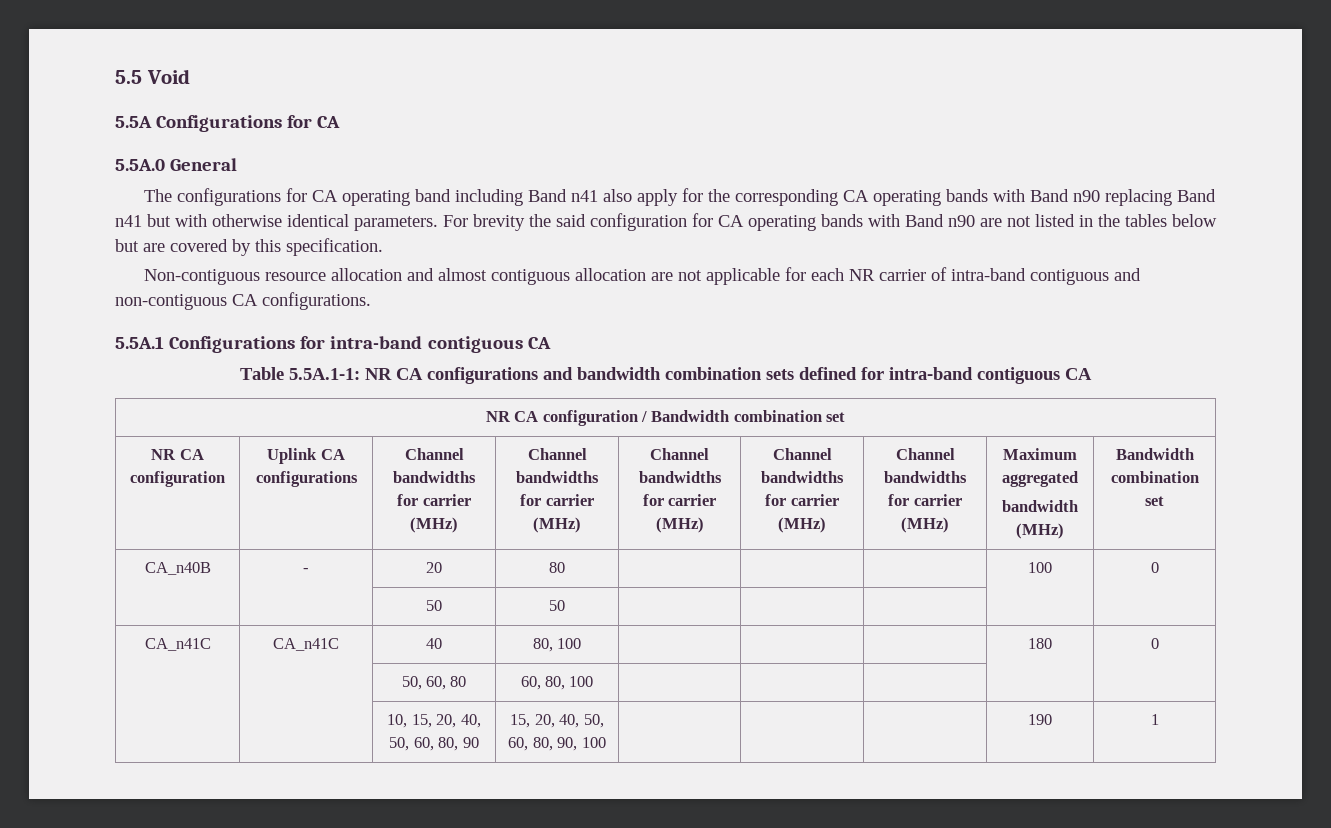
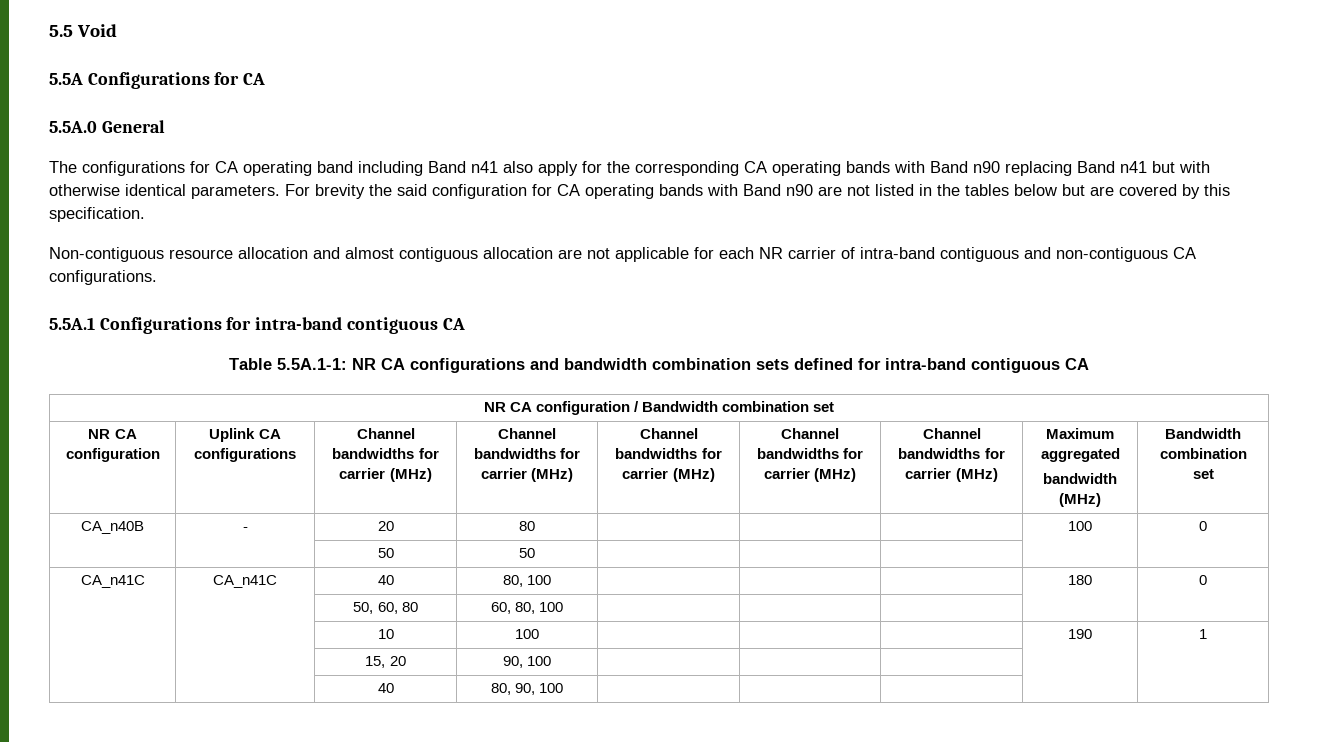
- | | 10, 15, 20, 40, 50, 60, 80, 90 | 15, 20, 40, 50, 60, 80, 90, 100 | | | | 190 | 1
+ | | 10 | 100 | | | | 190 | 1
+ | | 15, 20 | 90, 100 | | | | |
+ | | 40 | 80, 90, 100 | | | | |

